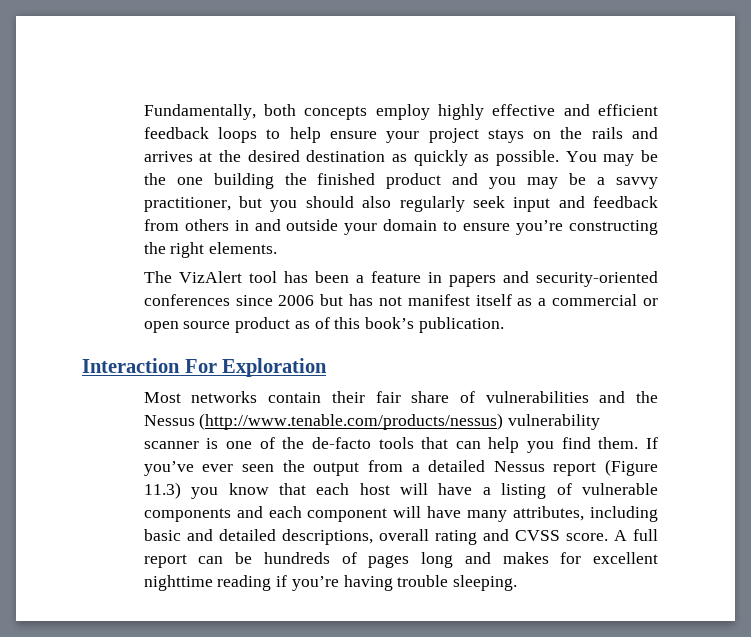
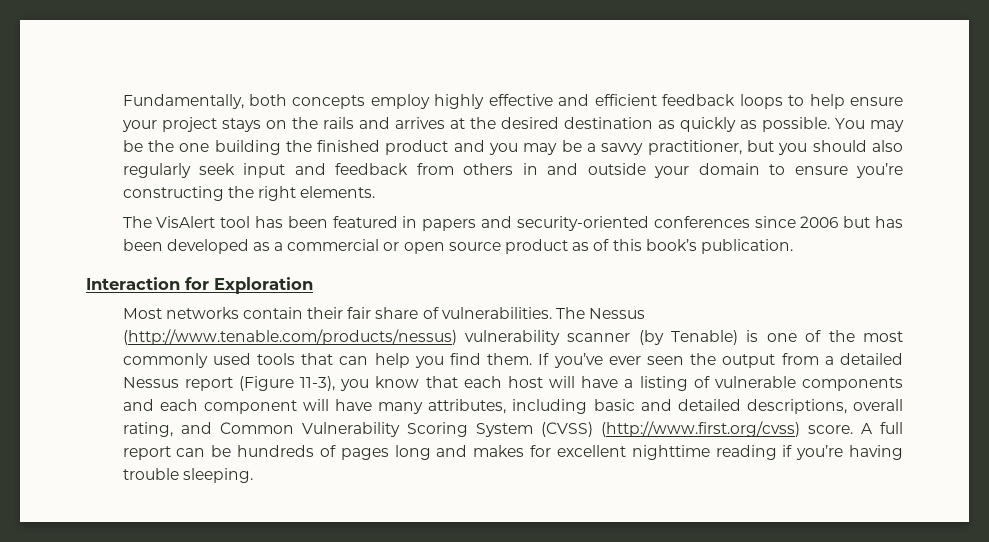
- The VizAlert tool has been a feature in papers and security-oriented conferences since 2006 but has not manifest itself as a commercial or open source product as of this book’s publication.
+ The VisAlert tool has been featured in papers and security-oriented conferences since 2006 but has been developed as a commercial or open source product as of this book’s publication.
- Interaction For Exploration
+ Interaction for Exploration
- Most networks contain their fair share of vulnerabilities and the Nessus (http://www.tenable.com/products/nessus) vulnerability scanner is one of the de-facto tools that can help you find them.
+ Most networks contain their fair share of vulnerabilities. The Nessus (http://www.tenable.com/products/nessus) vulnerability scanner (by Tenable) is one of the most commonly used tools that can help you find them.
- If you’ve ever seen the output from a detailed Nessus report (Figure 11.3) you know that each host will have a listing of vulnerable components and each component will have many attributes, including basic and detailed descriptions, overall rating and CVSS score.
+ If you’ve ever seen the output from a detailed Nessus report (Figure 11-3), you know that each host will have a listing of vulnerable components and each component will have many attributes, including basic and detailed descriptions, overall rating, and Common Vulnerability Scoring System (CVSS) (http://www.first.org/cvss) score.

